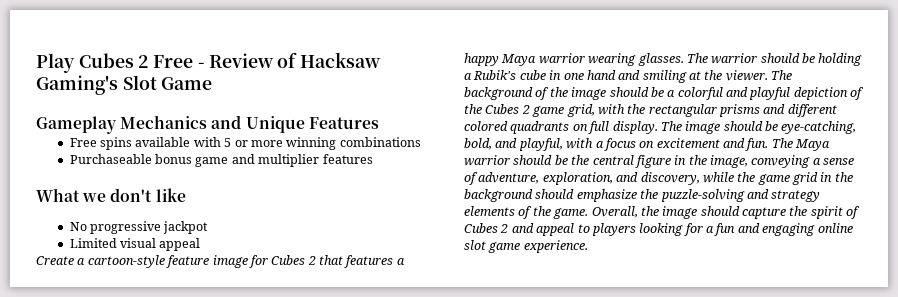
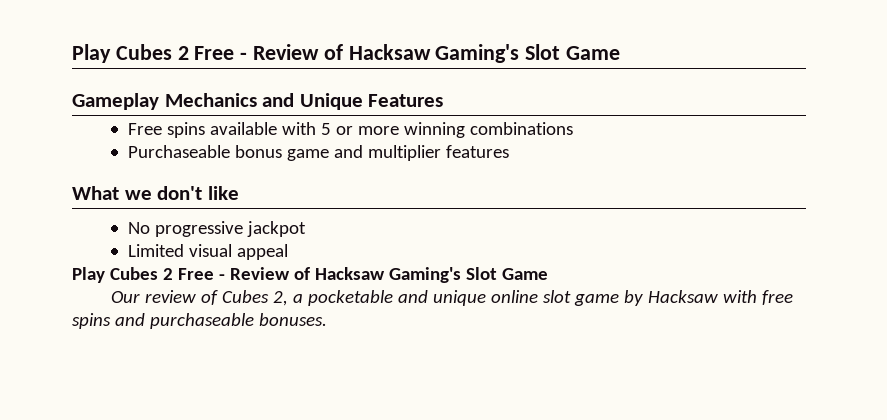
  Limited visual appeal
- Create a cartoon-style feature image for Cubes 2 that features a happy Maya warrior wearing glasses. The warrior should be holding a Rubik's cube in one hand and smiling at the viewer. The background of the image should be a colorful and playful depiction of the Cubes 2 game grid, with the rectangular prisms and different colored quadrants on full display. The image should be eye-catching, bold, and playful, with a focus on excitement and fun. The Maya warrior should be the central figure in the image, conveying a sense of adventure, exploration, and discovery, while the game grid in the background should emphasize the puzzle-solving and strategy elements of the game. Overall, the image should capture the spirit of Cubes 2 and appeal to players looking for a fun and engaging online slot game experience.
+ Play Cubes 2 Free - Review of Hacksaw Gaming's Slot Game
+ Our review of Cubes 2, a pocketable and unique online slot game by Hacksaw with free spins and purchaseable bonuses.

